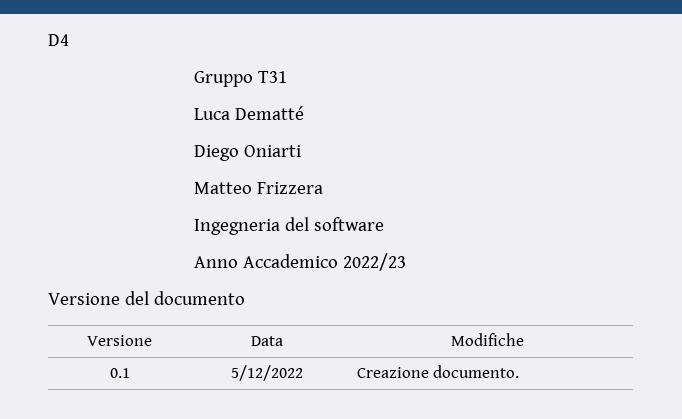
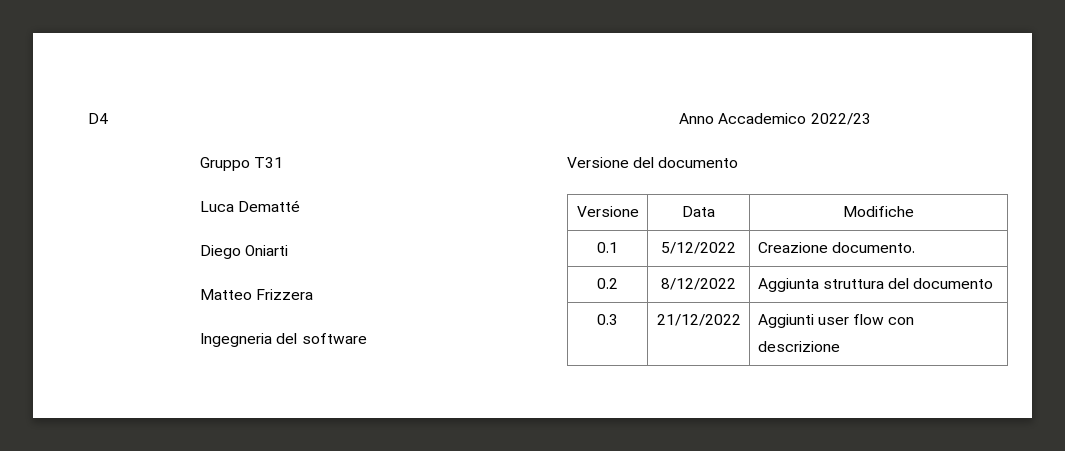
+ 0.2 | 8/12/2022 | Aggiunta struttura del documento
+ 0.3 | 21/12/2022 | Aggiunti user flow con descrizione

